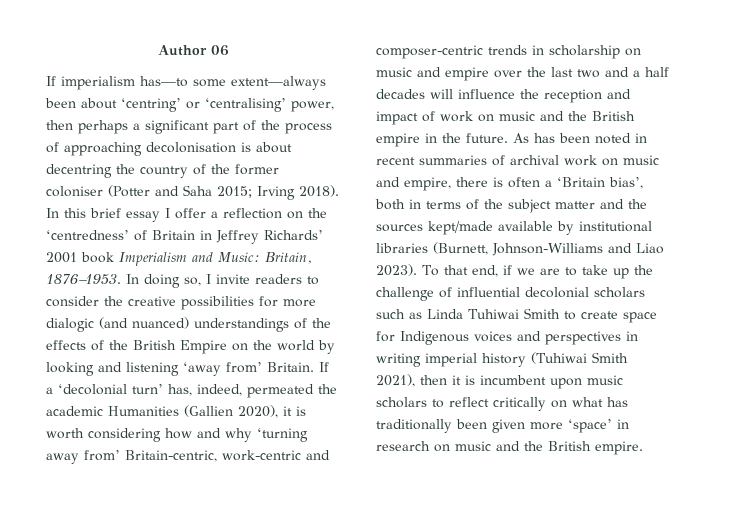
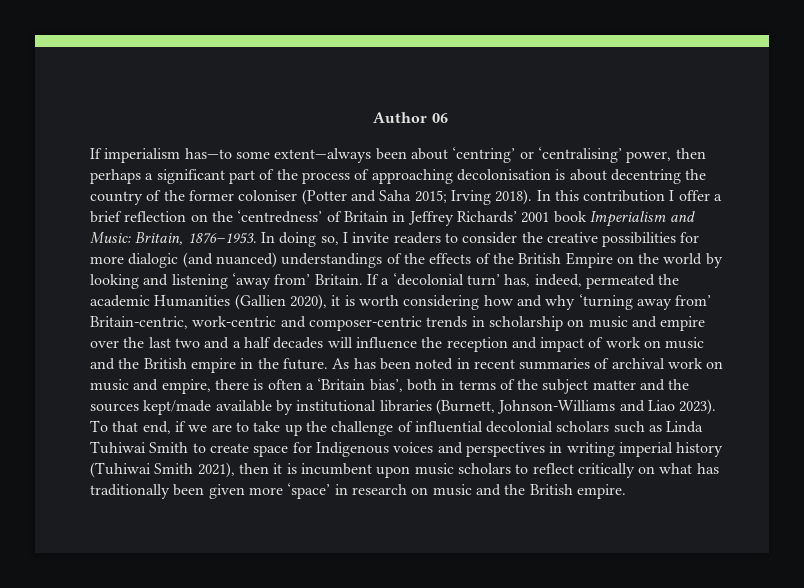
- In this brief essay I offer a reflection on the ‘centredness’ of Britain in Jeffrey Richards’ 2001 book Imperialism and Music: Britain, 1876–1953.
+ In this contribution I offer a brief reflection on the ‘centredness’ of Britain in Jeffrey Richards’ 2001 book Imperialism and Music: Britain, 1876–1953.

